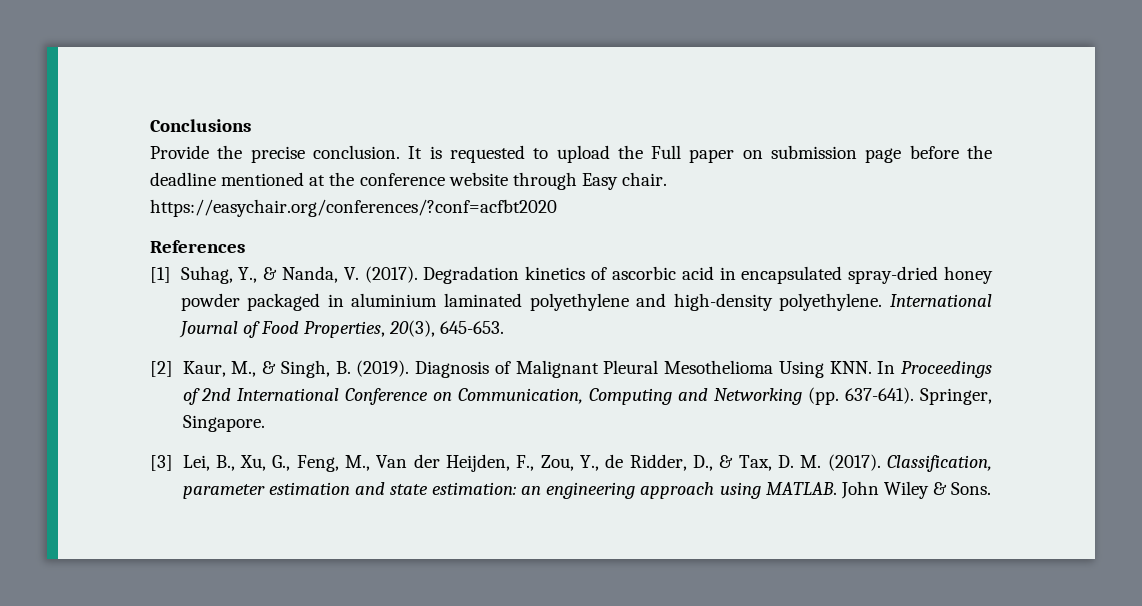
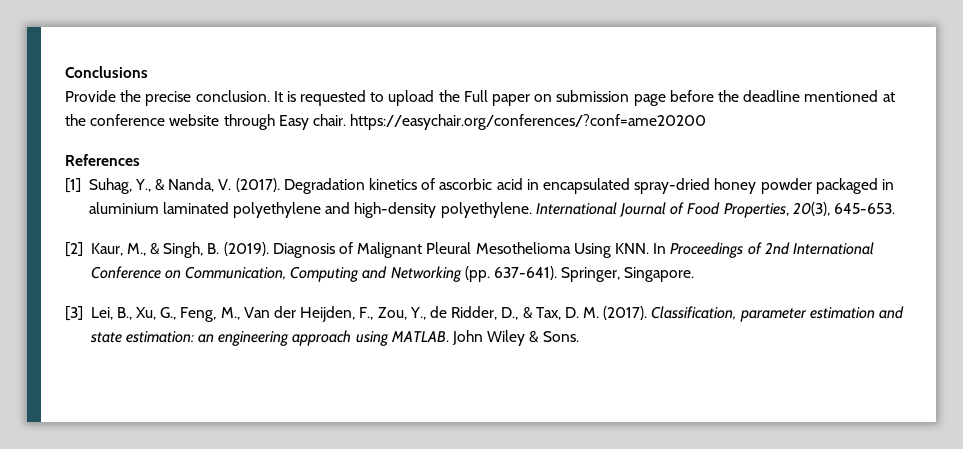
- It is requested to upload the Full paper on submission page before the deadline mentioned at the conference website through Easy chair. https://easychair.org/conferences/?conf=acfbt2020
+ It is requested to upload the Full paper on submission page before the deadline mentioned at the conference website through Easy chair. https://easychair.org/conferences/?conf=ame20200

